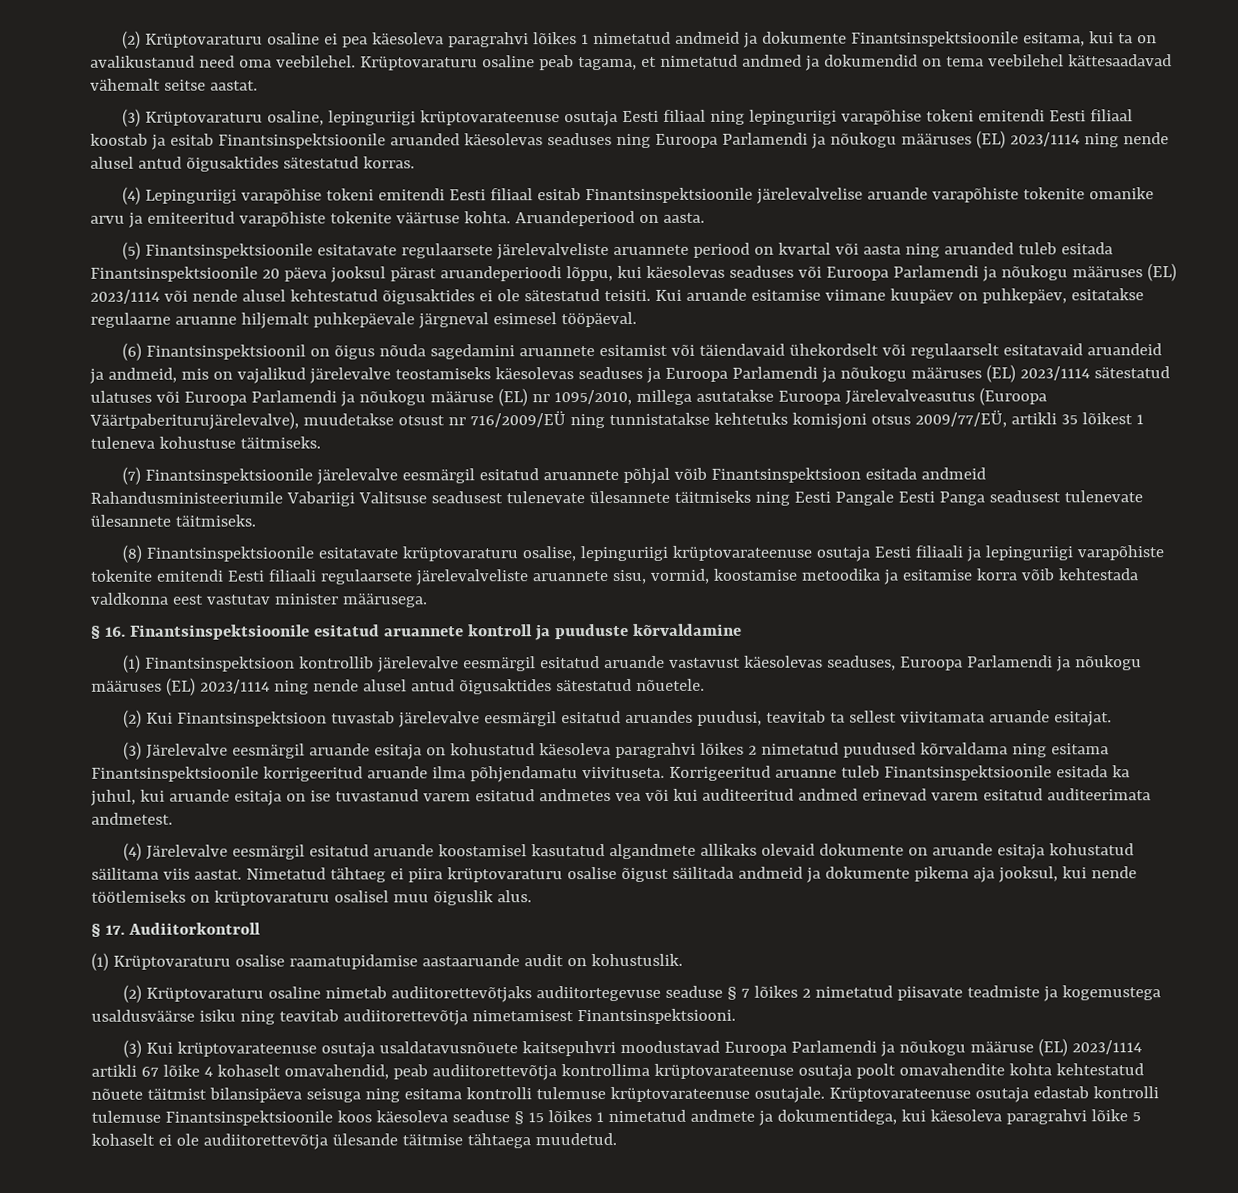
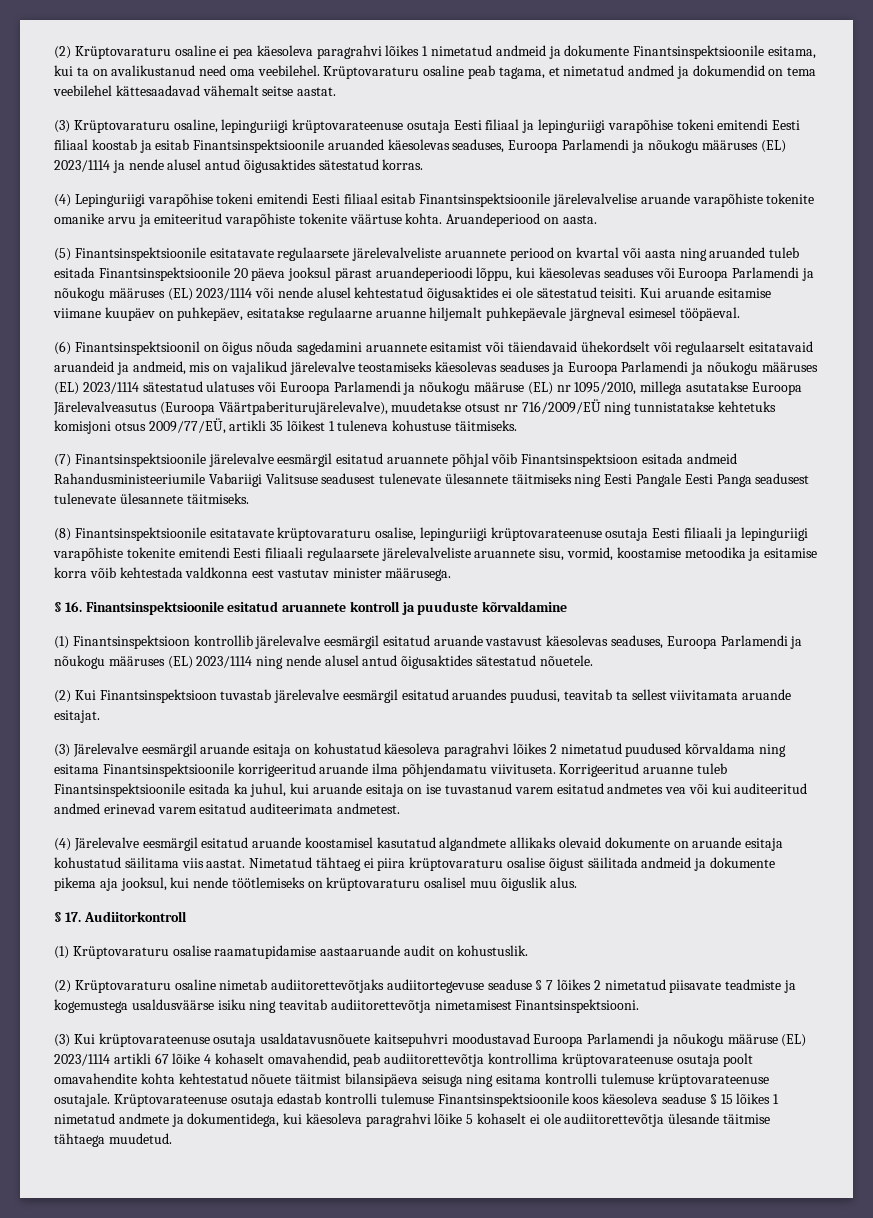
- (3) Krüptovaraturu osaline, lepinguriigi krüptovarateenuse osutaja Eesti filiaal ning lepinguriigi varapõhise tokeni emitendi Eesti filiaal koostab ja esitab Finantsinspektsioonile aruanded käesolevas seaduses ning Euroopa Parlamendi ja nõukogu määruses (EL) 2023/1114 ning nende alusel antud õigusaktides sätestatud korras.
+ (3) Krüptovaraturu osaline, lepinguriigi krüptovarateenuse osutaja Eesti filiaal ja lepinguriigi varapõhise tokeni emitendi Eesti filiaal koostab ja esitab Finantsinspektsioonile aruanded käesolevas seaduses, Euroopa Parlamendi ja nõukogu määruses (EL) 2023/1114 ja nende alusel antud õigusaktides sätestatud korras.

